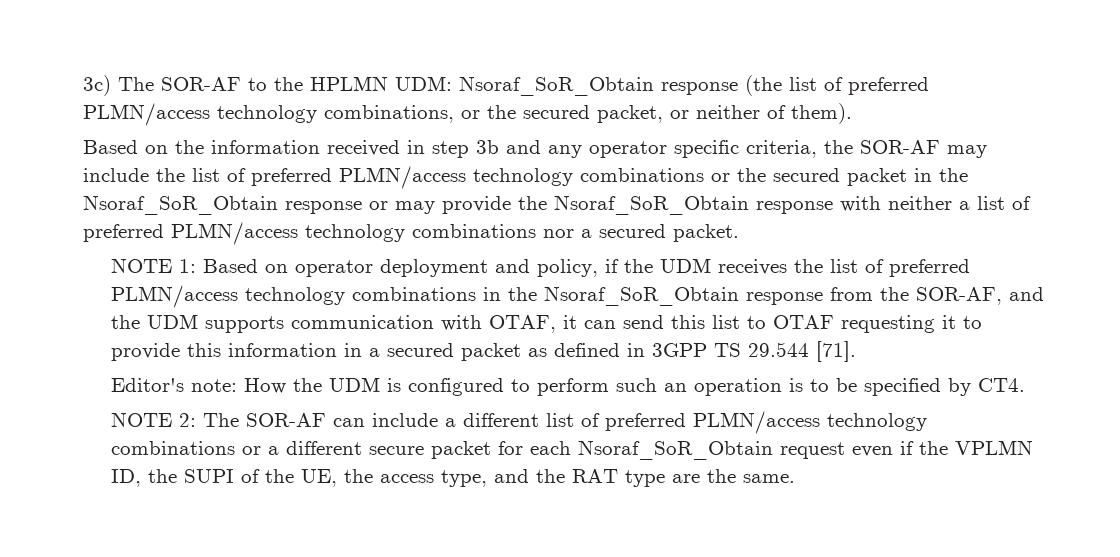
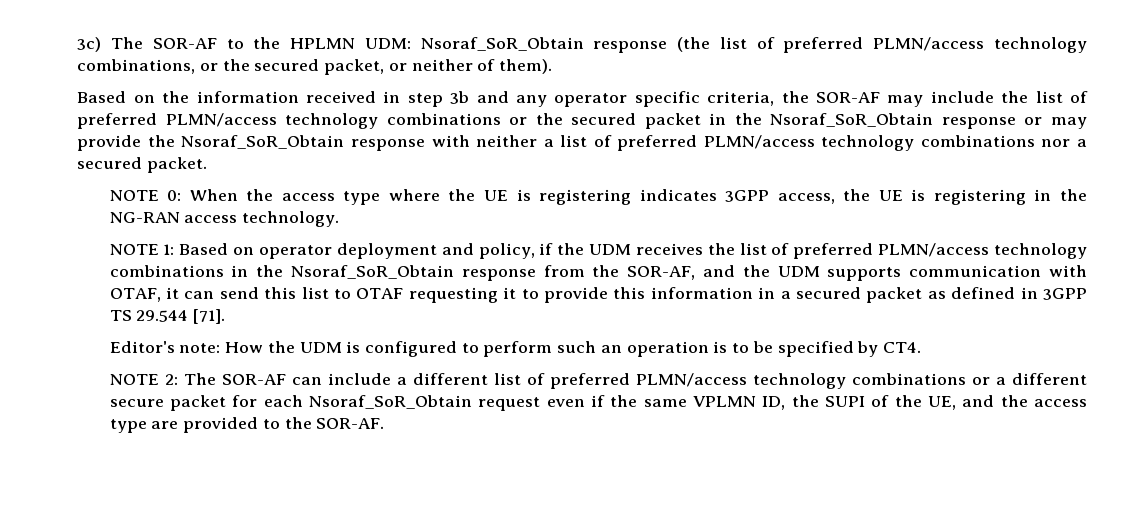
+ NOTE 0: When the access type where the UE is registering indicates 3GPP access, the UE is registering in the NG-RAN access technology.
- NOTE 2: The SOR-AF can include a different list of preferred PLMN/access technology combinations or a different secure packet for each Nsoraf_SoR_Obtain request even if the VPLMN ID, the SUPI of the UE, the access type, and the RAT type are the same.
+ NOTE 2: The SOR-AF can include a different list of preferred PLMN/access technology combinations or a different secure packet for each Nsoraf_SoR_Obtain request even if the same VPLMN ID, the SUPI of the UE, and the access type are provided to the SOR-AF.

